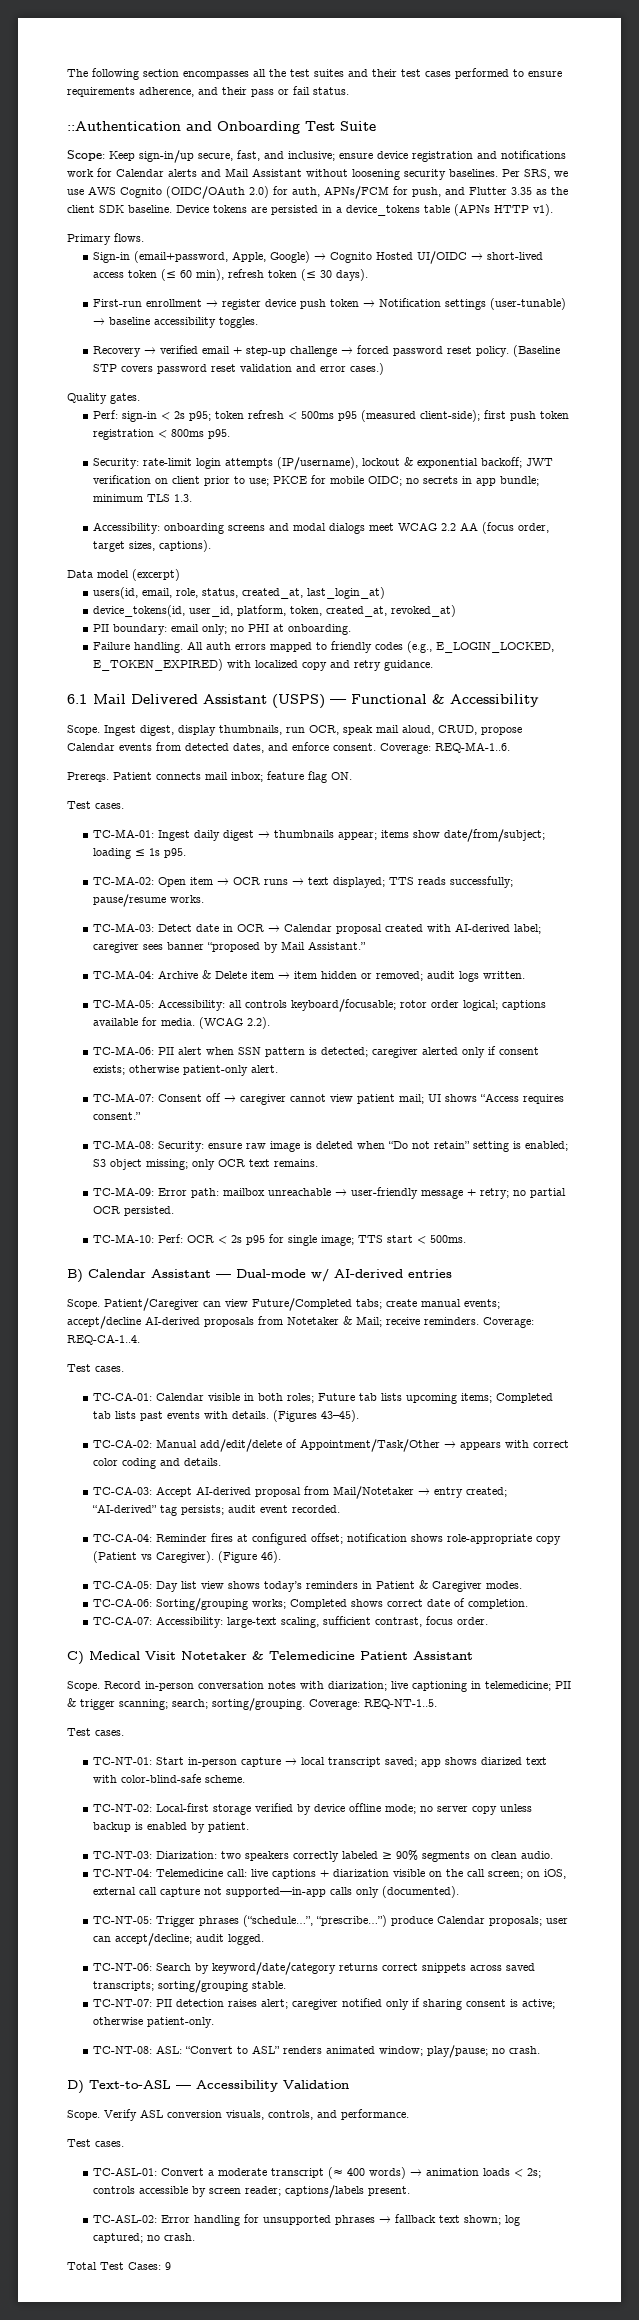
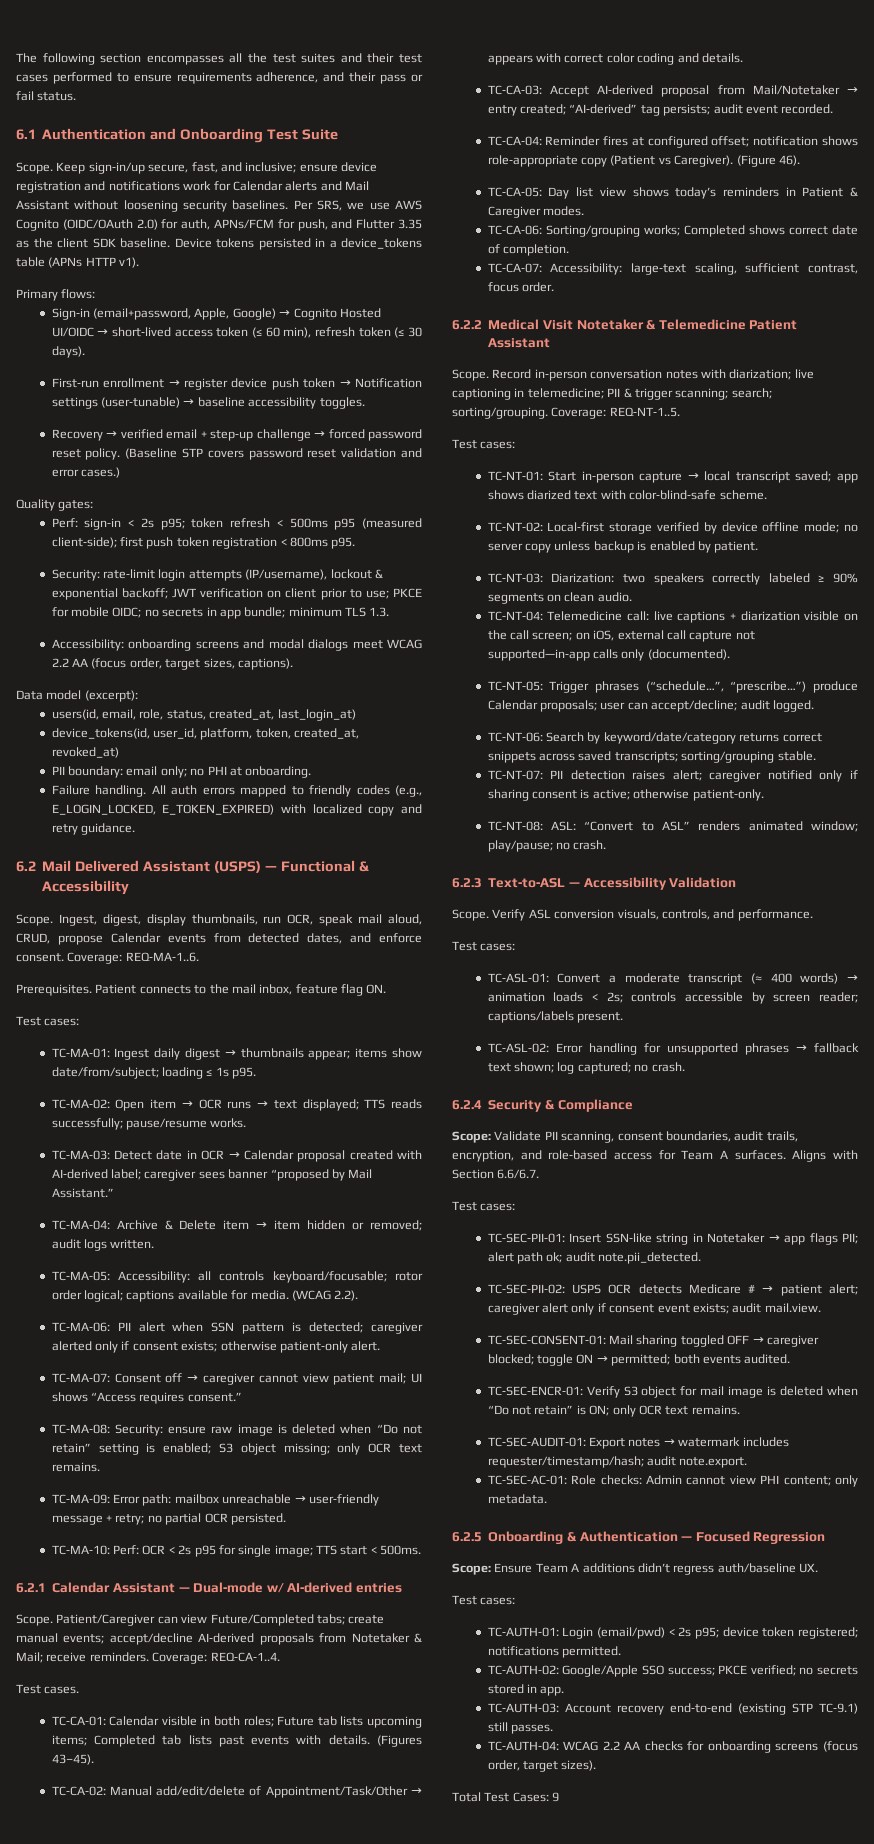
- ::Authentication and Onboarding Test Suite
+ 6.1 Authentication and Onboarding Test Suite
- Scope: Keep sign‑in/up secure, fast, and inclusive; ensure device registration and notifications work for Calendar alerts and Mail Assistant without loosening security baselines.
+ Scope. Keep sign‑in/up secure, fast, and inclusive; ensure device registration and notifications work for Calendar alerts and Mail Assistant without loosening security baselines.
- Device tokens are persisted in a device_tokens table (APNs HTTP v1).
+ Device tokens persisted in a device_tokens table (APNs HTTP v1).
- Primary flows.
+ Primary flows:
- Quality gates.
+ Quality gates:
- Data model (excerpt)
+ Data model (excerpt):
- 6.1 Mail Delivered Assistant (USPS) — Functional & Accessibility
+ 6.2 Mail Delivered Assistant (USPS) — Functional & Accessibility
- Ingest digest, display thumbnails, run OCR, speak mail aloud, CRUD, propose Calendar events from detected dates, and enforce consent.
+ Ingest, digest, display thumbnails, run OCR, speak mail aloud, CRUD, propose Calendar events from detected dates, and enforce consent.
- Prereqs.
+ Prerequisites.
- Patient connects mail inbox; feature flag ON.
- Test cases.
+ Patient connects to the mail inbox, feature flag ON.
+ Test cases:
- B) Calendar Assistant — Dual‑mode w/ AI‑derived entries
+ 6.2.1 Calendar Assistant — Dual‑mode w/ AI‑derived entries
- C) Medical Visit Notetaker & Telemedicine Patient Assistant
+ 6.2.2 Medical Visit Notetaker & Telemedicine Patient Assistant
  Coverage: REQ‑NT‑1..5.
- Test cases.
+ Test cases:
- D) Text‑to‑ASL — Accessibility Validation
+ 6.2.3 Text‑to‑ASL — Accessibility Validation
  Verify ASL conversion visuals, controls, and performance.
- Test cases.
+ Test cases:
+ 6.2.4 Security & Compliance
+ Scope: Validate PII scanning, consent boundaries, audit trails, encryption, and role‑based access for Team A surfaces. Aligns with Section 6.6/6.7.
+ Test cases:
+ TC‑SEC‑PII‑01: Insert SSN‑like string in Notetaker → app flags PII; alert path ok; audit note.pii_detected.
+ TC‑SEC‑PII‑02: USPS OCR detects Medicare # → patient alert; caregiver alert only if consent event exists; audit mail.view.
+ TC‑SEC‑CONSENT‑01: Mail sharing toggled OFF → caregiver blocked; toggle ON → permitted; both events audited.
+ TC‑SEC‑ENCR‑01: Verify S3 object for mail image is deleted when “Do not retain” is ON; only OCR text remains.
+ TC‑SEC‑AUDIT‑01: Export notes → watermark includes requester/timestamp/hash; audit note.export.
+ TC‑SEC‑AC‑01: Role checks: Admin cannot view PHI content; only metadata.
+ 6.2.5 Onboarding & Authentication — Focused Regression
+ Scope: Ensure Team A additions didn’t regress auth/baseline UX.
+ Test cases:
+ TC‑AUTH‑01: Login (email/pwd) < 2s p95; device token registered; notifications permitted.
+ TC‑AUTH‑02: Google/Apple SSO success; PKCE verified; no secrets stored in app.
+ TC‑AUTH‑03: Account recovery end‑to‑end (existing STP TC‑9.1) still passes.
+ TC‑AUTH‑04: WCAG 2.2 AA checks for onboarding screens (focus order, target sizes).

